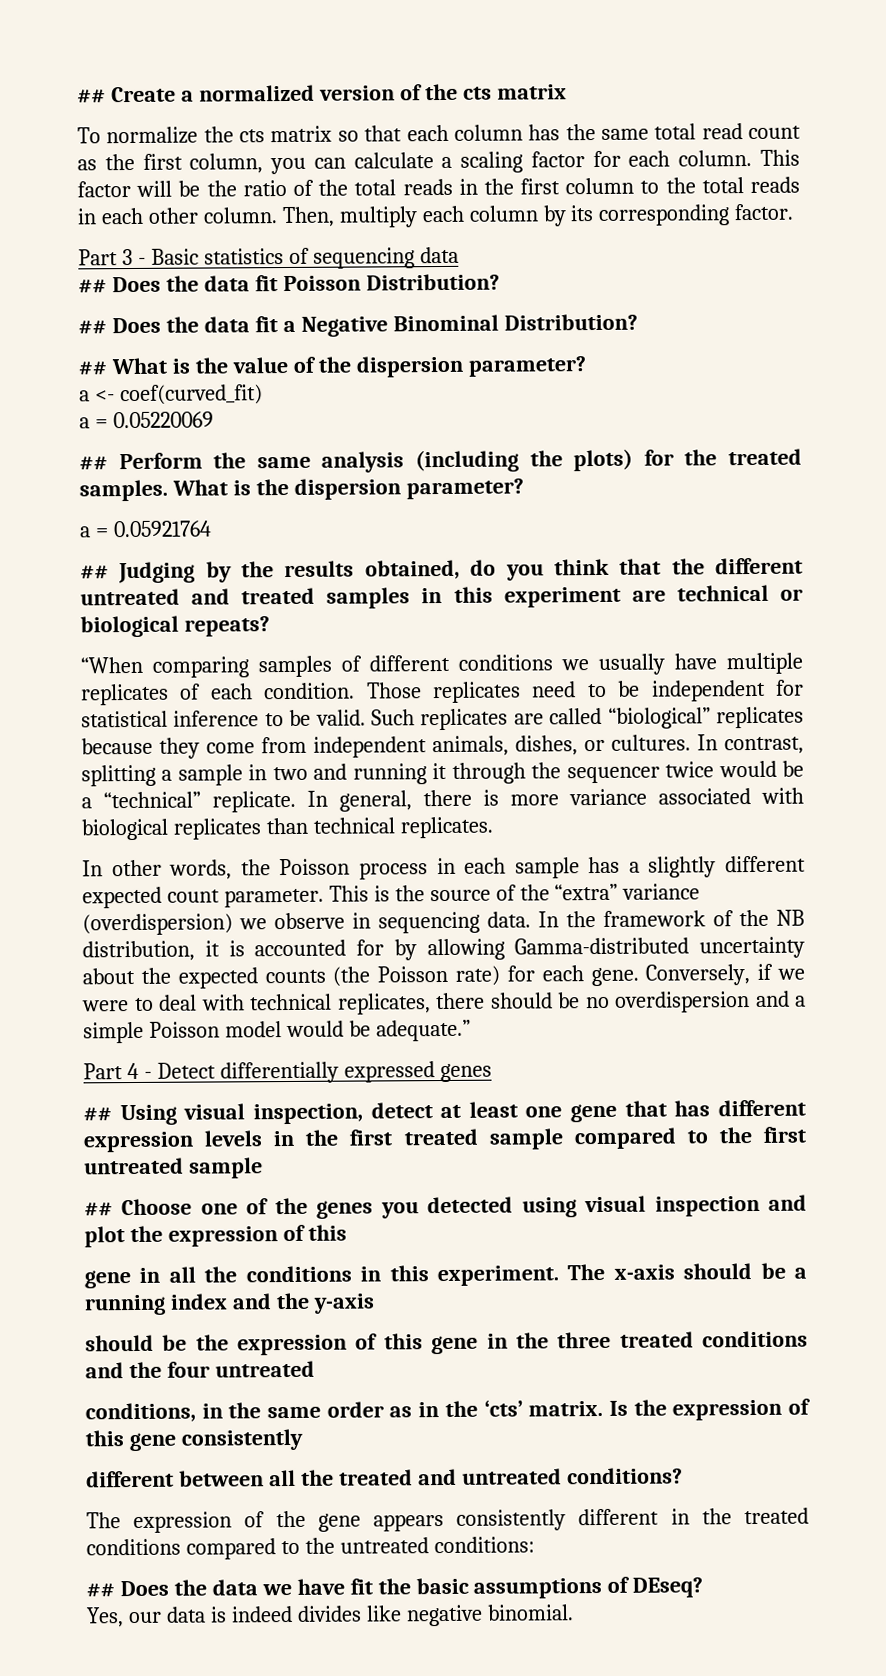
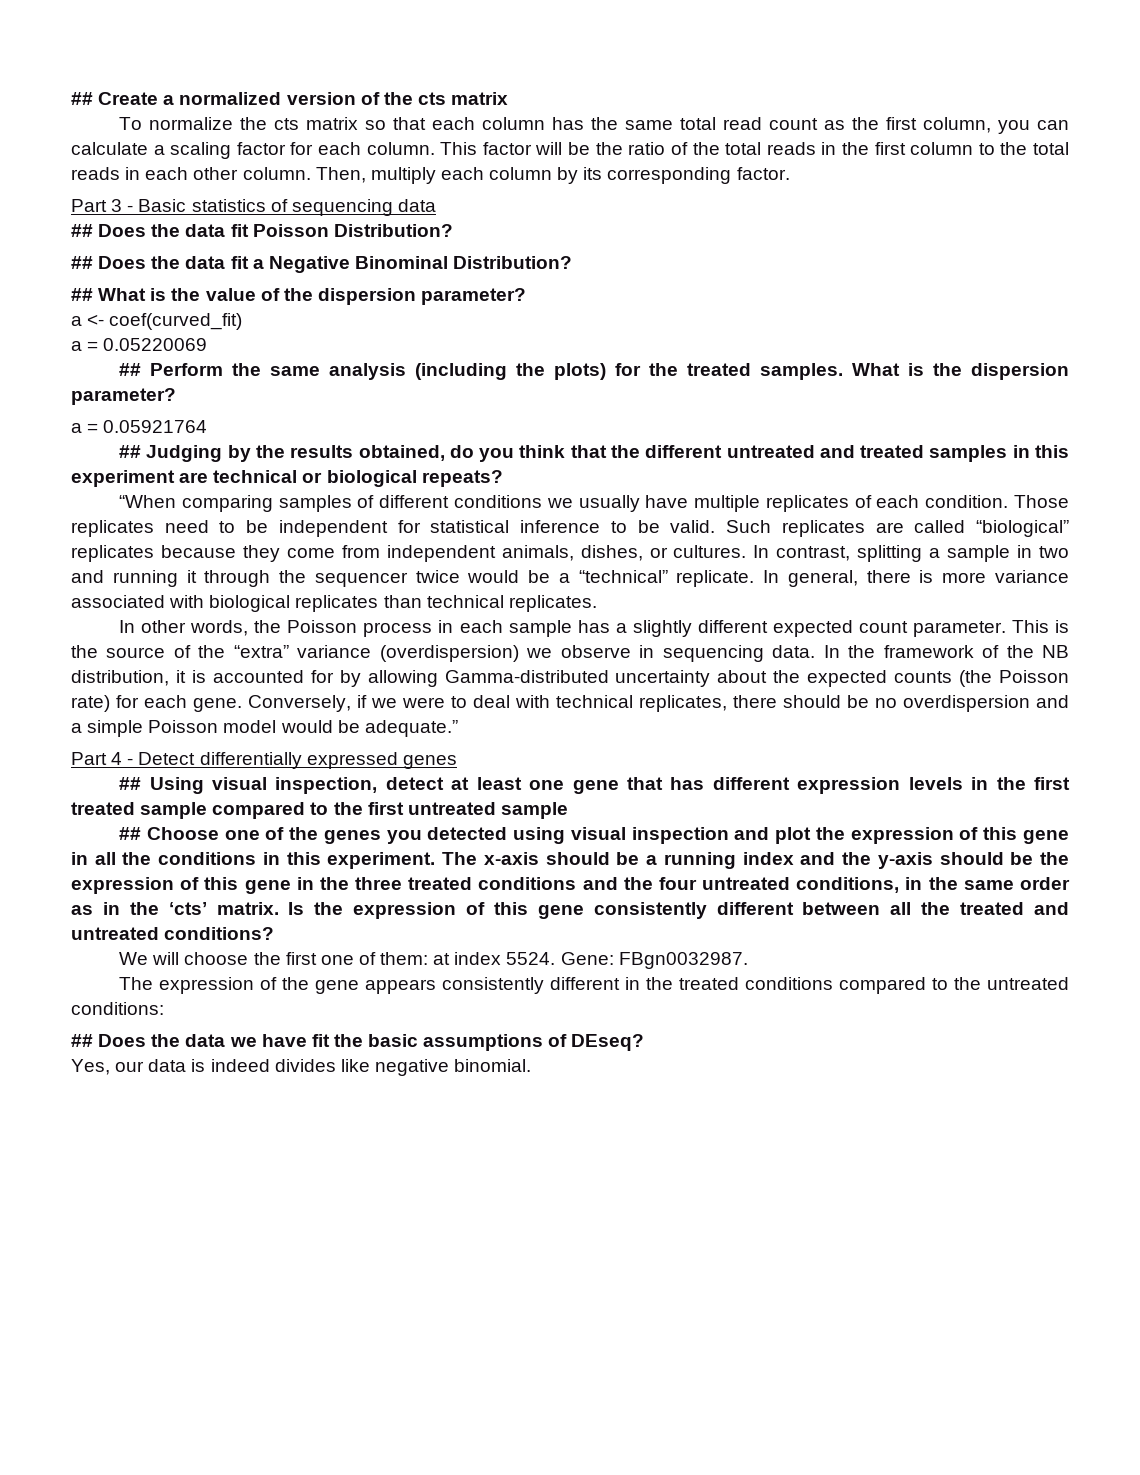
- ## Choose one of the genes you detected using visual inspection and plot the expression of this
- gene in all the conditions in this experiment.
+ ## Choose one of the genes you detected using visual inspection and plot the expression of this gene in all the conditions in this experiment.
- The x-axis should be a running index and the y-axis
- should be the expression of this gene in the three treated conditions and the four untreated
- conditions, in the same order as in the ‘cts’ matrix.
+ The x-axis should be a running index and the y-axis should be the expression of this gene in the three treated conditions and the four untreated conditions, in the same order as in the ‘cts’ matrix.
- Is the expression of this gene consistently
- different between all the treated and untreated conditions?
+ Is the expression of this gene consistently different between all the treated and untreated conditions?
+ We will choose the first one of them: at index 5524. Gene: FBgn0032987.

